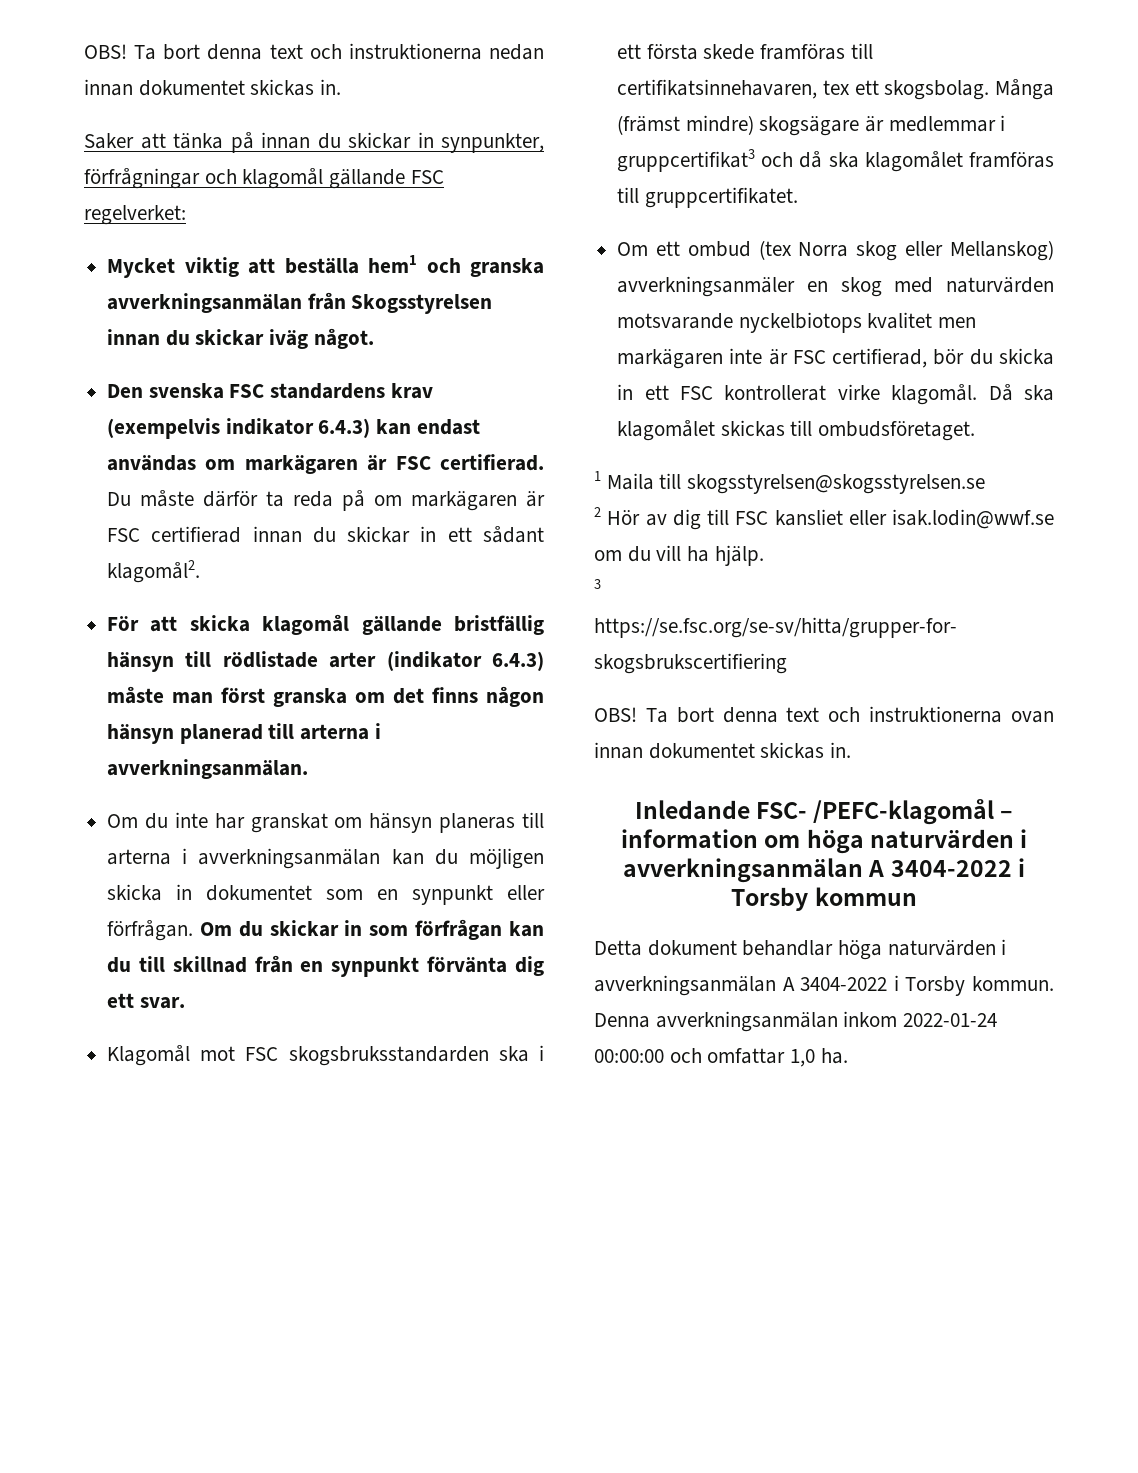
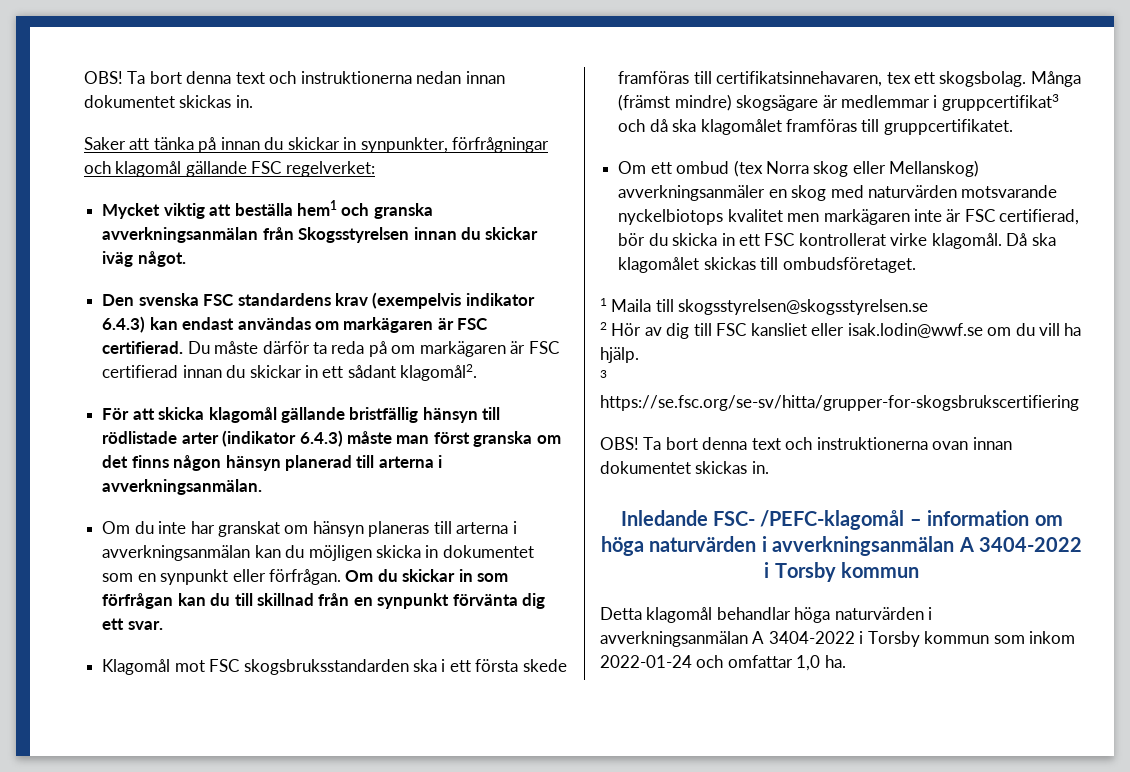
- Detta dokument behandlar höga naturvärden i avverkningsanmälan A 3404-2022 i Torsby kommun. Denna avverkningsanmälan inkom 2022-01-24 00:00:00 och omfattar 1,0 ha.
+ Detta klagomål behandlar höga naturvärden i avverkningsanmälan A 3404-2022 i Torsby kommun som inkom 2022-01-24 och omfattar 1,0 ha.

